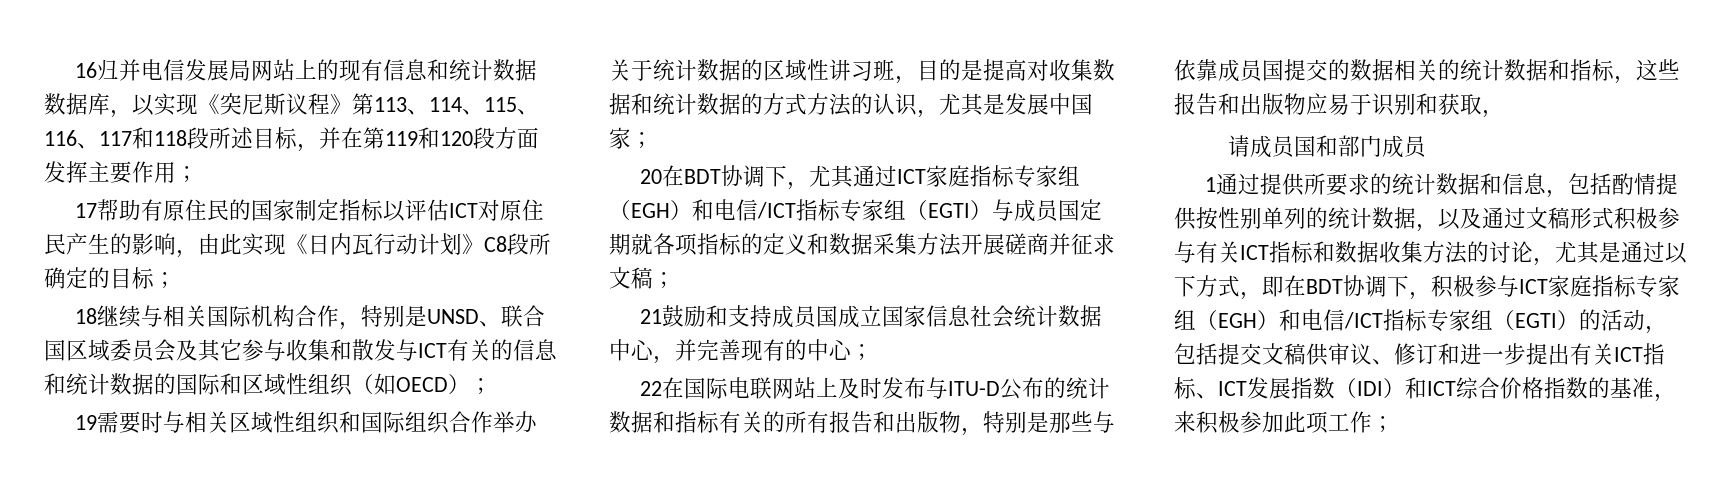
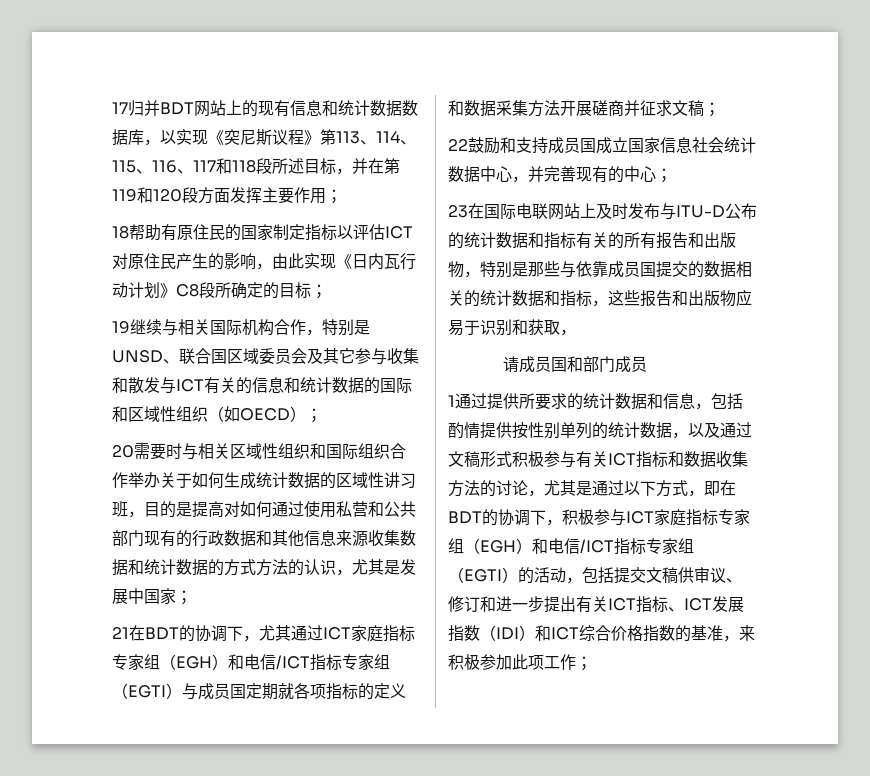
- 16归并电信发展局网站上的现有信息和统计数据数据库，以实现《突尼斯议程》第113、114、115、116、117和118段所述目标，并在第119和120段方面发挥主要作用；
+ 17归并BDT网站上的现有信息和统计数据数据库，以实现《突尼斯议程》第113、114、115、116、117和118段所述目标，并在第119和120段方面发挥主要作用；
- 17帮助有原住民的国家制定指标以评估ICT对原住民产生的影响，由此实现《日内瓦行动计划》C8段所确定的目标；
+ 18帮助有原住民的国家制定指标以评估ICT对原住民产生的影响，由此实现《日内瓦行动计划》C8段所确定的目标；
- 18继续与相关国际机构合作，特别是UNSD、联合国区域委员会及其它参与收集和散发与ICT有关的信息和统计数据的国际和区域性组织（如OECD）；
+ 19继续与相关国际机构合作，特别是UNSD、联合国区域委员会及其它参与收集和散发与ICT有关的信息和统计数据的国际和区域性组织（如OECD）；
- 19需要时与相关区域性组织和国际组织合作举办关于统计数据的区域性讲习班，目的是提高对收集数据和统计数据的方式方法的认识，尤其是发展中国家；
+ 20需要时与相关区域性组织和国际组织合作举办关于如何生成统计数据的区域性讲习班，目的是提高对如何通过使用私营和公共部门现有的行政数据和其他信息来源收集数据和统计数据的方式方法的认识，尤其是发展中国家；
- 20在BDT协调下，尤其通过ICT家庭指标专家组（EGH）和电信/ICT指标专家组（EGTI）与成员国定期就各项指标的定义和数据采集方法开展磋商并征求文稿；
+ 21在BDT的协调下，尤其通过ICT家庭指标专家组（EGH）和电信/ICT指标专家组（EGTI）与成员国定期就各项指标的定义和数据采集方法开展磋商并征求文稿；
- 21鼓励和支持成员国成立国家信息社会统计数据中心，并完善现有的中心；
+ 22鼓励和支持成员国成立国家信息社会统计数据中心，并完善现有的中心；
- 22在国际电联网站上及时发布与ITU-D公布的统计数据和指标有关的所有报告和出版物，特别是那些与依靠成员国提交的数据相关的统计数据和指标，这些报告和出版物应易于识别和获取，
+ 23在国际电联网站上及时发布与ITU-D公布的统计数据和指标有关的所有报告和出版物，特别是那些与依靠成员国提交的数据相关的统计数据和指标，这些报告和出版物应易于识别和获取，
- 1通过提供所要求的统计数据和信息，包括酌情提供按性别单列的统计数据，以及通过文稿形式积极参与有关ICT指标和数据收集方法的讨论，尤其是通过以下方式，即在BDT协调下，积极参与ICT家庭指标专家组（EGH）和电信/ICT指标专家组（EGTI）的活动，包括提交文稿供审议、修订和进一步提出有关ICT指标、ICT发展指数（IDI）和ICT综合价格指数的基准，来积极参加此项工作；
+ 1通过提供所要求的统计数据和信息，包括酌情提供按性别单列的统计数据，以及通过文稿形式积极参与有关ICT指标和数据收集方法的讨论，尤其是通过以下方式，即在BDT的协调下，积极参与ICT家庭指标专家组（EGH）和电信/ICT指标专家组（EGTI）的活动，包括提交文稿供审议、修订和进一步提出有关ICT指标、ICT发展指数（IDI）和ICT综合价格指数的基准，来积极参加此项工作；

